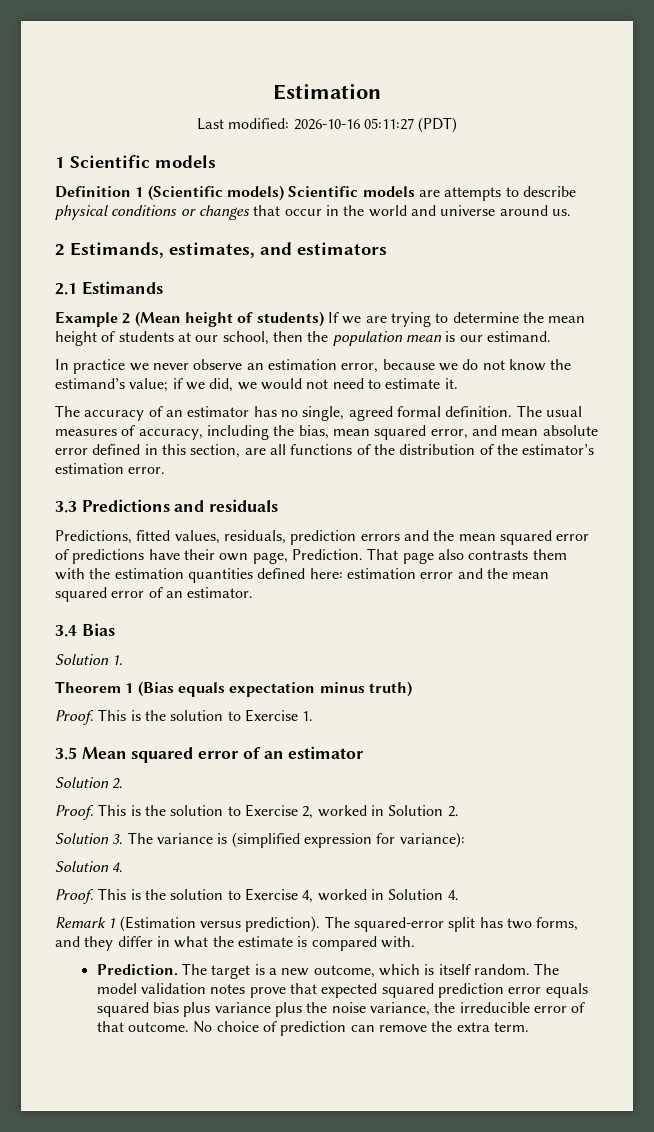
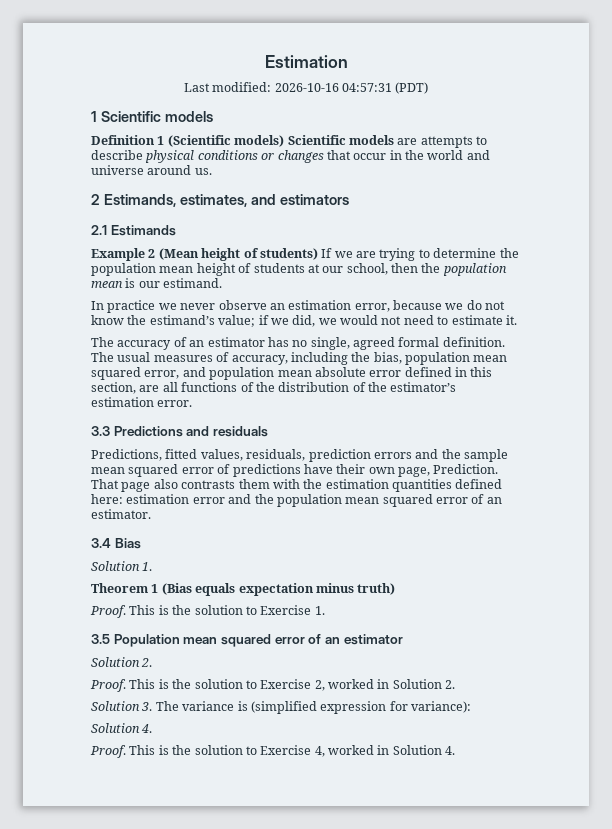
- Last modified: 2026-10-16 05:11:27 (PDT)
+ Last modified: 2026-10-16 04:57:31 (PDT)
- Example 2 (Mean height of students) If we are trying to determine the mean height of students at our school, then the population mean is our estimand.
+ Example 2 (Mean height of students) If we are trying to determine the population mean height of students at our school, then the population mean is our estimand.
- The usual measures of accuracy, including the bias, mean squared error, and mean absolute error defined in this section, are all functions of the distribution of the estimator’s estimation error.
+ The usual measures of accuracy, including the bias, population mean squared error, and population mean absolute error defined in this section, are all functions of the distribution of the estimator’s estimation error.
- Predictions, fitted values, residuals, prediction errors and the mean squared error of predictions have their own page, Prediction.
+ Predictions, fitted values, residuals, prediction errors and the sample mean squared error of predictions have their own page, Prediction.
- That page also contrasts them with the estimation quantities defined here: estimation error and the mean squared error of an estimator.
+ That page also contrasts them with the estimation quantities defined here: estimation error and the population mean squared error of an estimator.
- 3.5 Mean squared error of an estimator
+ 3.5 Population mean squared error of an estimator
- Remark 1 (Estimation versus prediction). The squared-error split has two forms, and they differ in what the estimate is compared with.
- Prediction. The target is a new outcome, which is itself random. The model validation notes prove that expected squared prediction error equals squared bias plus variance plus the noise variance, the irreducible error of that outcome. No choice of prediction can remove the extra term.

